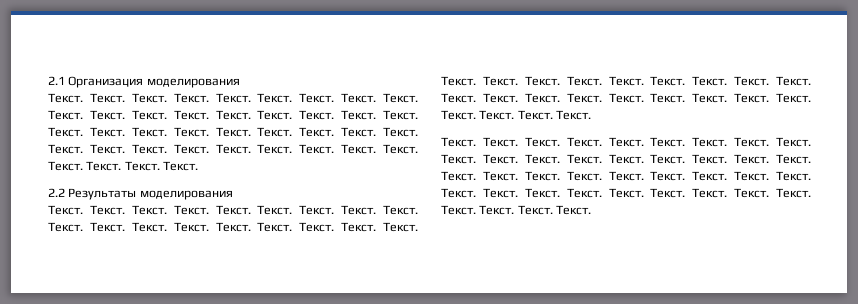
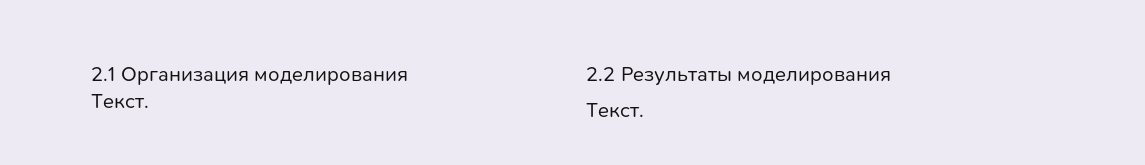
  2.1 Организация моделирования
- Текст. Текст. Текст. Текст. Текст. Текст. Текст. Текст. Текст. Текст. Текст. Текст. Текст. Текст. Текст. Текст. Текст. Текст. Текст. Текст. Текст. Текст. Текст. Текст. Текст. Текст. Текст. Текст. Текст. Текст. Текст. Текст. Текст. Текст. Текст. Текст. Текст. Текст. Текст. Текст.
+ Текст.
  2.2 Результаты моделирования
- Текст. Текст. Текст. Текст. Текст. Текст. Текст. Текст. Текст. Текст. Текст. Текст. Текст. Текст. Текст. Текст. Текст. Текст. Текст. Текст. Текст. Текст. Текст. Текст. Текст. Текст. Текст. Текст. Текст. Текст. Текст. Текст. Текст. Текст. Текст. Текст. Текст. Текст. Текст. Текст.
- Текст. Текст. Текст. Текст. Текст. Текст. Текст. Текст. Текст. Текст. Текст. Текст. Текст. Текст. Текст. Текст. Текст. Текст. Текст. Текст. Текст. Текст. Текст. Текст. Текст. Текст. Текст. Текст. Текст. Текст. Текст. Текст. Текст. Текст. Текст. Текст. Текст. Текст. Текст. Текст.
+ Текст.

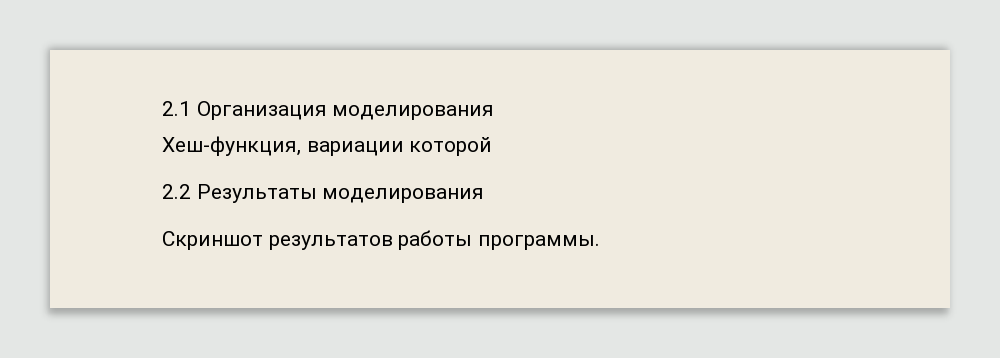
  2.1 Организация моделирования
- Текст.
+ Хеш-функция, вариации которой
  2.2 Результаты моделирования
- Текст.
+ Скриншот результатов работы программы.

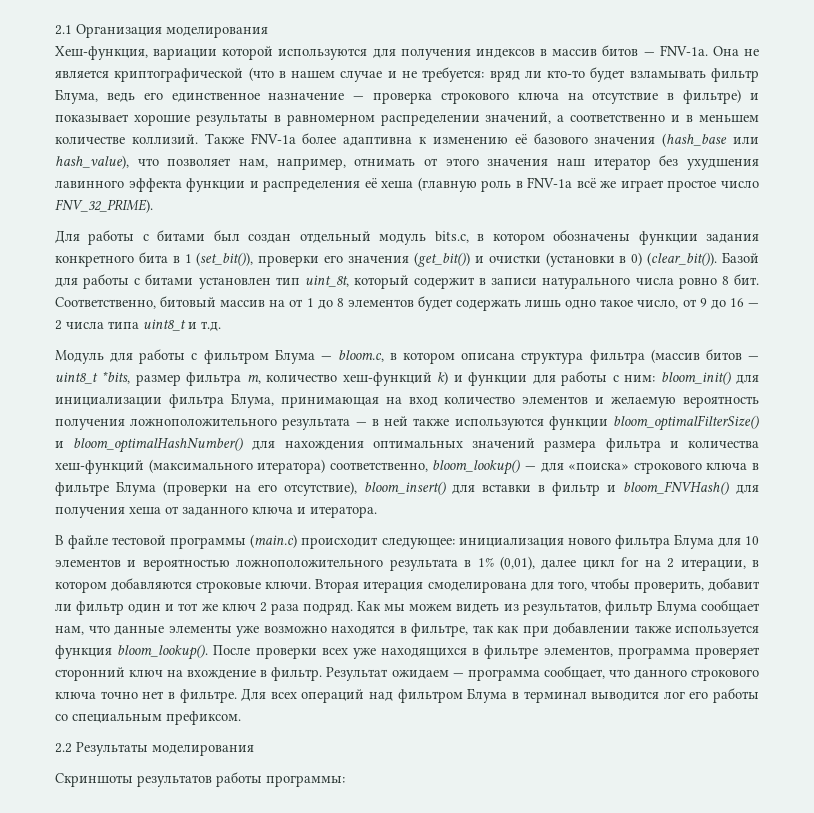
- Хеш-функция, вариации которой
+ Хеш-функция, вариации которой используются для получения индексов в массив битов — FNV-1a. Она не является криптографической (что в нашем случае и не требуется: вряд ли кто-то будет взламывать фильтр Блума, ведь его единственное назначение — проверка строкового ключа на отсутствие в фильтре) и показывает хорошие результаты в равномерном распределении значений, а соответственно и в меньшем количестве коллизий. Также FNV-1a более адаптивна к изменению её базового значения (hash_base или hash_value), что позволяет нам, например, отнимать от этого значения наш итератор без ухудшения лавинного эффекта функции и распределения её хеша (главную роль в FNV-1a всё же играет простое число FNV_32_PRIME).
+ Для работы с битами был создан отдельный модуль bits.c, в котором обозначены функции задания конкретного бита в 1 (set_bit()), проверки его значения (get_bit()) и очистки (установки в 0) (clear_bit()). Базой для работы с битами установлен тип uint_8t, который содержит в записи натурального числа ровно 8 бит. Соответственно, битовый массив на от 1 до 8 элементов будет содержать лишь одно такое число, от 9 до 16 — 2 числа типа uint8_t и т.д.
+ Модуль для работы с фильтром Блума — bloom.c, в котором описана структура фильтра (массив битов — uint8_t *bits, размер фильтра m, количество хеш-функций k) и функции для работы с ним: bloom_init() для инициализации фильтра Блума, принимающая на вход количество элементов и желаемую вероятность получения ложноположительного результата — в ней также используются функции bloom_optimalFilterSize() и bloom_optimalHashNumber() для нахождения оптимальных значений размера фильтра и количества хеш-функций (максимального итератора) соответственно, bloom_lookup() — для «поиска» строкового ключа в фильтре Блума (проверки на его отсутствие), bloom_insert() для вставки в фильтр и bloom_FNVHash() для получения хеша от заданного ключа и итератора.
+ В файле тестовой программы (main.c) происходит следующее: инициализация нового фильтра Блума для 10 элементов и вероятностью ложноположительного результата в 1% (0,01), далее цикл for на 2 итерации, в котором добавляются строковые ключи. Вторая итерация смоделирована для того, чтобы проверить, добавит ли фильтр один и тот же ключ 2 раза подряд. Как мы можем видеть из результатов, фильтр Блума сообщает нам, что данные элементы уже возможно находятся в фильтре, так как при добавлении также используется функция bloom_lookup(). После проверки всех уже находящихся в фильтре элементов, программа проверяет сторонний ключ на вхождение в фильтр. Результат ожидаем — программа сообщает, что данного строкового ключа точно нет в фильтре. Для всех операций над фильтром Блума в терминал выводится лог его работы со специальным префиксом.
- Скриншот результатов работы программы.
+ Скриншоты результатов работы программы:

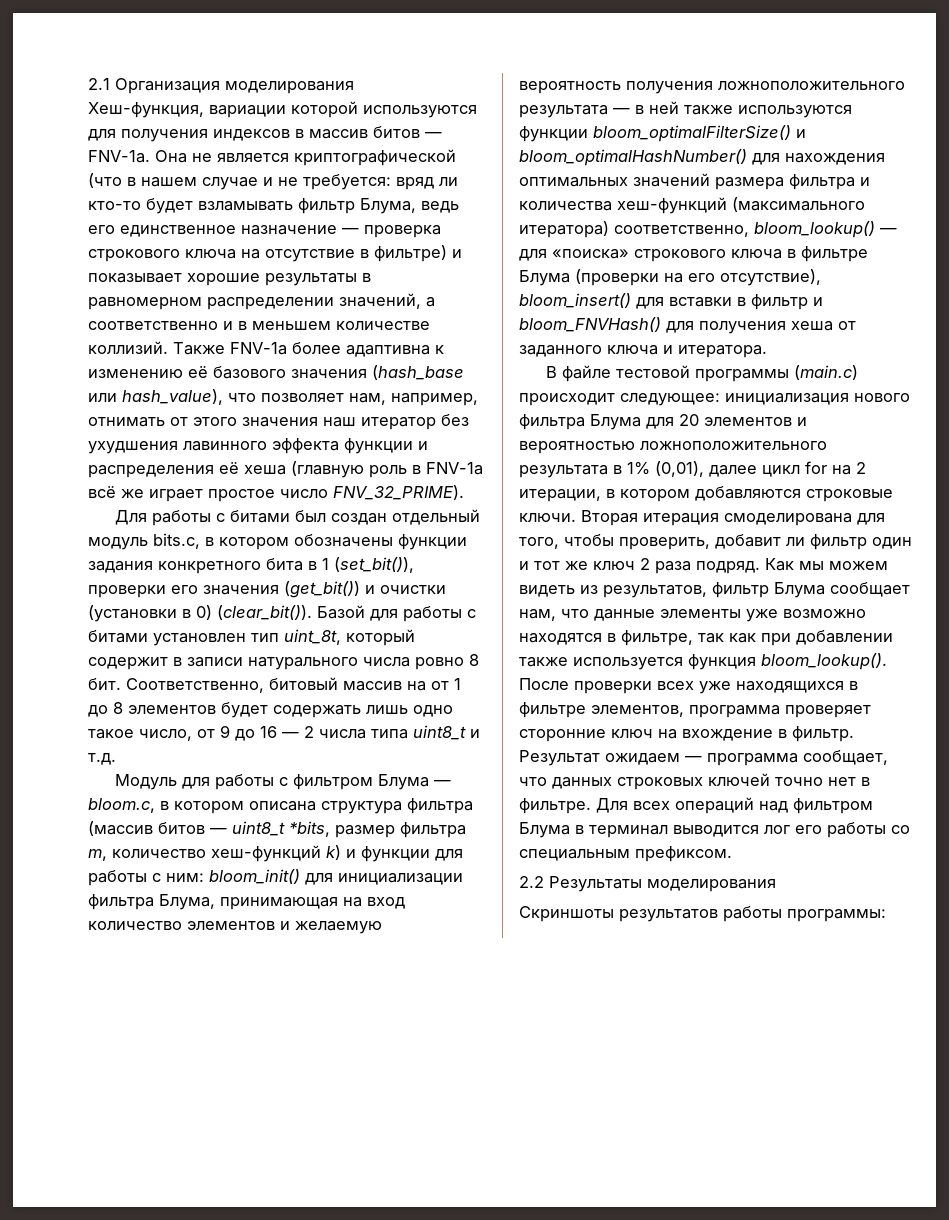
- В файле тестовой программы (main.c) происходит следующее: инициализация нового фильтра Блума для 10 элементов и вероятностью ложноположительного результата в 1% (0,01), далее цикл for на 2 итерации, в котором добавляются строковые ключи.
+ В файле тестовой программы (main.c) происходит следующее: инициализация нового фильтра Блума для 20 элементов и вероятностью ложноположительного результата в 1% (0,01), далее цикл for на 2 итерации, в котором добавляются строковые ключи.
- После проверки всех уже находящихся в фильтре элементов, программа проверяет сторонний ключ на вхождение в фильтр.
+ После проверки всех уже находящихся в фильтре элементов, программа проверяет сторонние ключ на вхождение в фильтр.
- Результат ожидаем — программа сообщает, что данного строкового ключа точно нет в фильтре.
+ Результат ожидаем — программа сообщает, что данных строковых ключей точно нет в фильтре.

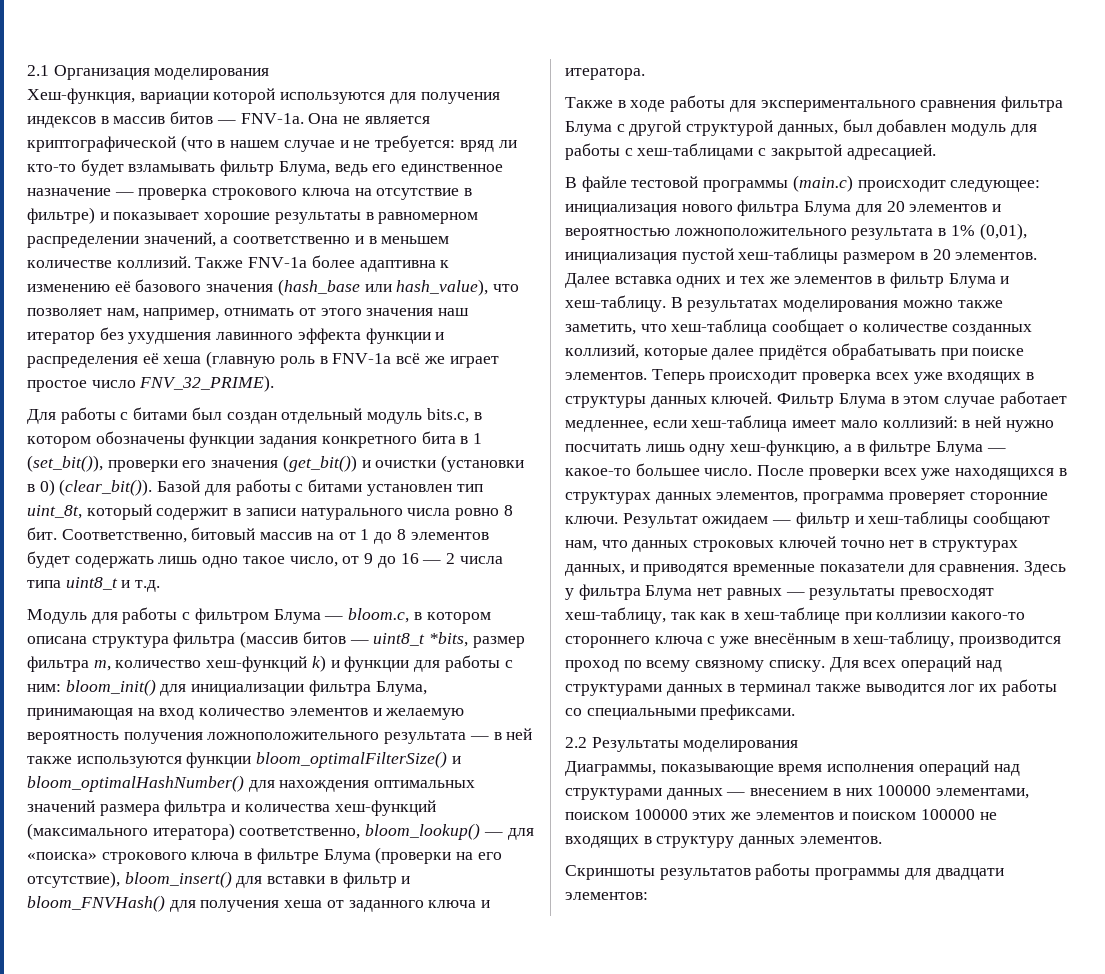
+ Также в ходе работы для экспериментального сравнения фильтра Блума с другой структурой данных, был добавлен модуль для работы с хеш-таблицами с закрытой адресацией.
- В файле тестовой программы (main.c) происходит следующее: инициализация нового фильтра Блума для 20 элементов и вероятностью ложноположительного результата в 1% (0,01), далее цикл for на 2 итерации, в котором добавляются строковые ключи. Вторая итерация смоделирована для того, чтобы проверить, добавит ли фильтр один и тот же ключ 2 раза подряд. Как мы можем видеть из результатов, фильтр Блума сообщает нам, что данные элементы уже возможно находятся в фильтре, так как при добавлении также используется функция bloom_lookup().
+ В файле тестовой программы (main.c) происходит следующее: инициализация нового фильтра Блума для 20 элементов и вероятностью ложноположительного результата в 1% (0,01), инициализация пустой хеш-таблицы размером в 20 элементов. Далее вставка одних и тех же элементов в фильтр Блума и хеш-таблицу. В результатах моделирования можно также заметить, что хеш-таблица сообщает о количестве созданных коллизий, которые далее придётся обрабатывать при поиске элементов. Теперь происходит проверка всех уже входящих в структуры данных ключей. Фильтр Блума в этом случае работает медленнее, если хеш-таблица имеет мало коллизий: в ней нужно посчитать лишь одну хеш-функцию, а в фильтре Блума — какое-то большее число.
- После проверки всех уже находящихся в фильтре элементов, программа проверяет сторонние ключ на вхождение в фильтр. Результат ожидаем — программа сообщает, что данных строковых ключей точно нет в фильтре.
+ После проверки всех уже находящихся в структурах данных элементов, программа проверяет сторонние ключи. Результат ожидаем — фильтр и хеш-таблицы сообщают нам, что данных строковых ключей точно нет в структурах данных, и приводятся временные показатели для сравнения. Здесь у фильтра Блума нет равных — результаты превосходят хеш-таблицу, так как в хеш-таблице при коллизии какого-то стороннего ключа с уже внесённым в хеш-таблицу, производится проход по всему связному списку.
- Для всех операций над фильтром Блума в терминал выводится лог его работы со специальным префиксом.
+ Для всех операций над структурами данных в терминал также выводится лог их работы со специальными префиксами.
+ Диаграммы, показывающие время исполнения операций над структурами данных — внесением в них 100000 элементами, поиском 100000 этих же элементов и поиском 100000 не входящих в структуру данных элементов.
- Скриншоты результатов работы программы:
+ Скриншоты результатов работы программы для двадцати элементов:

